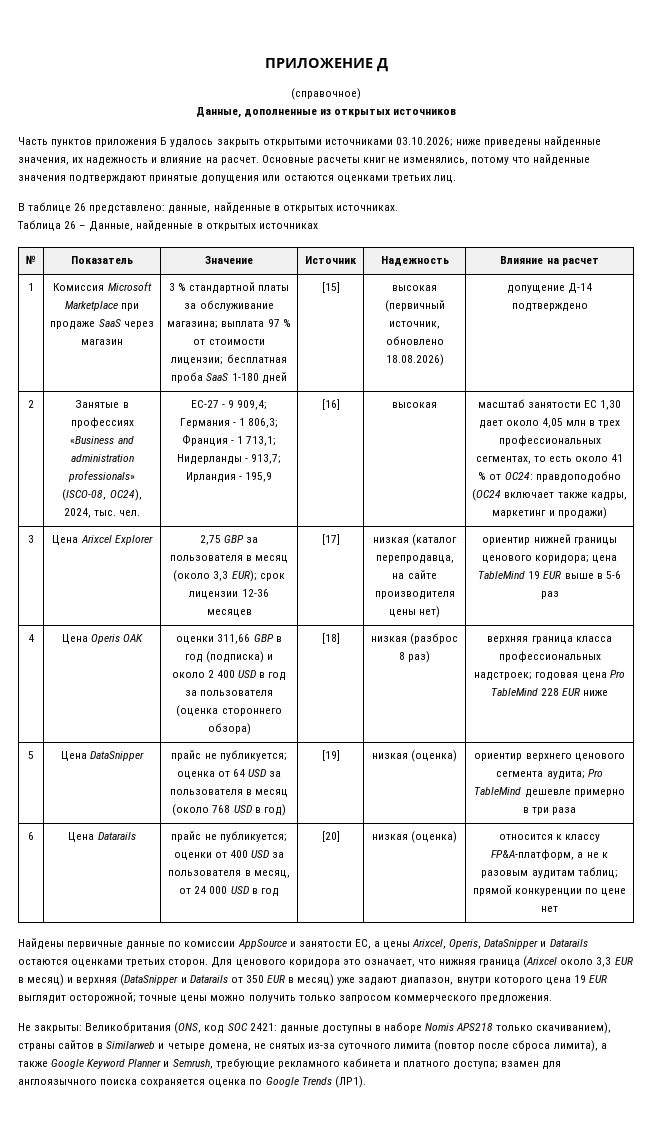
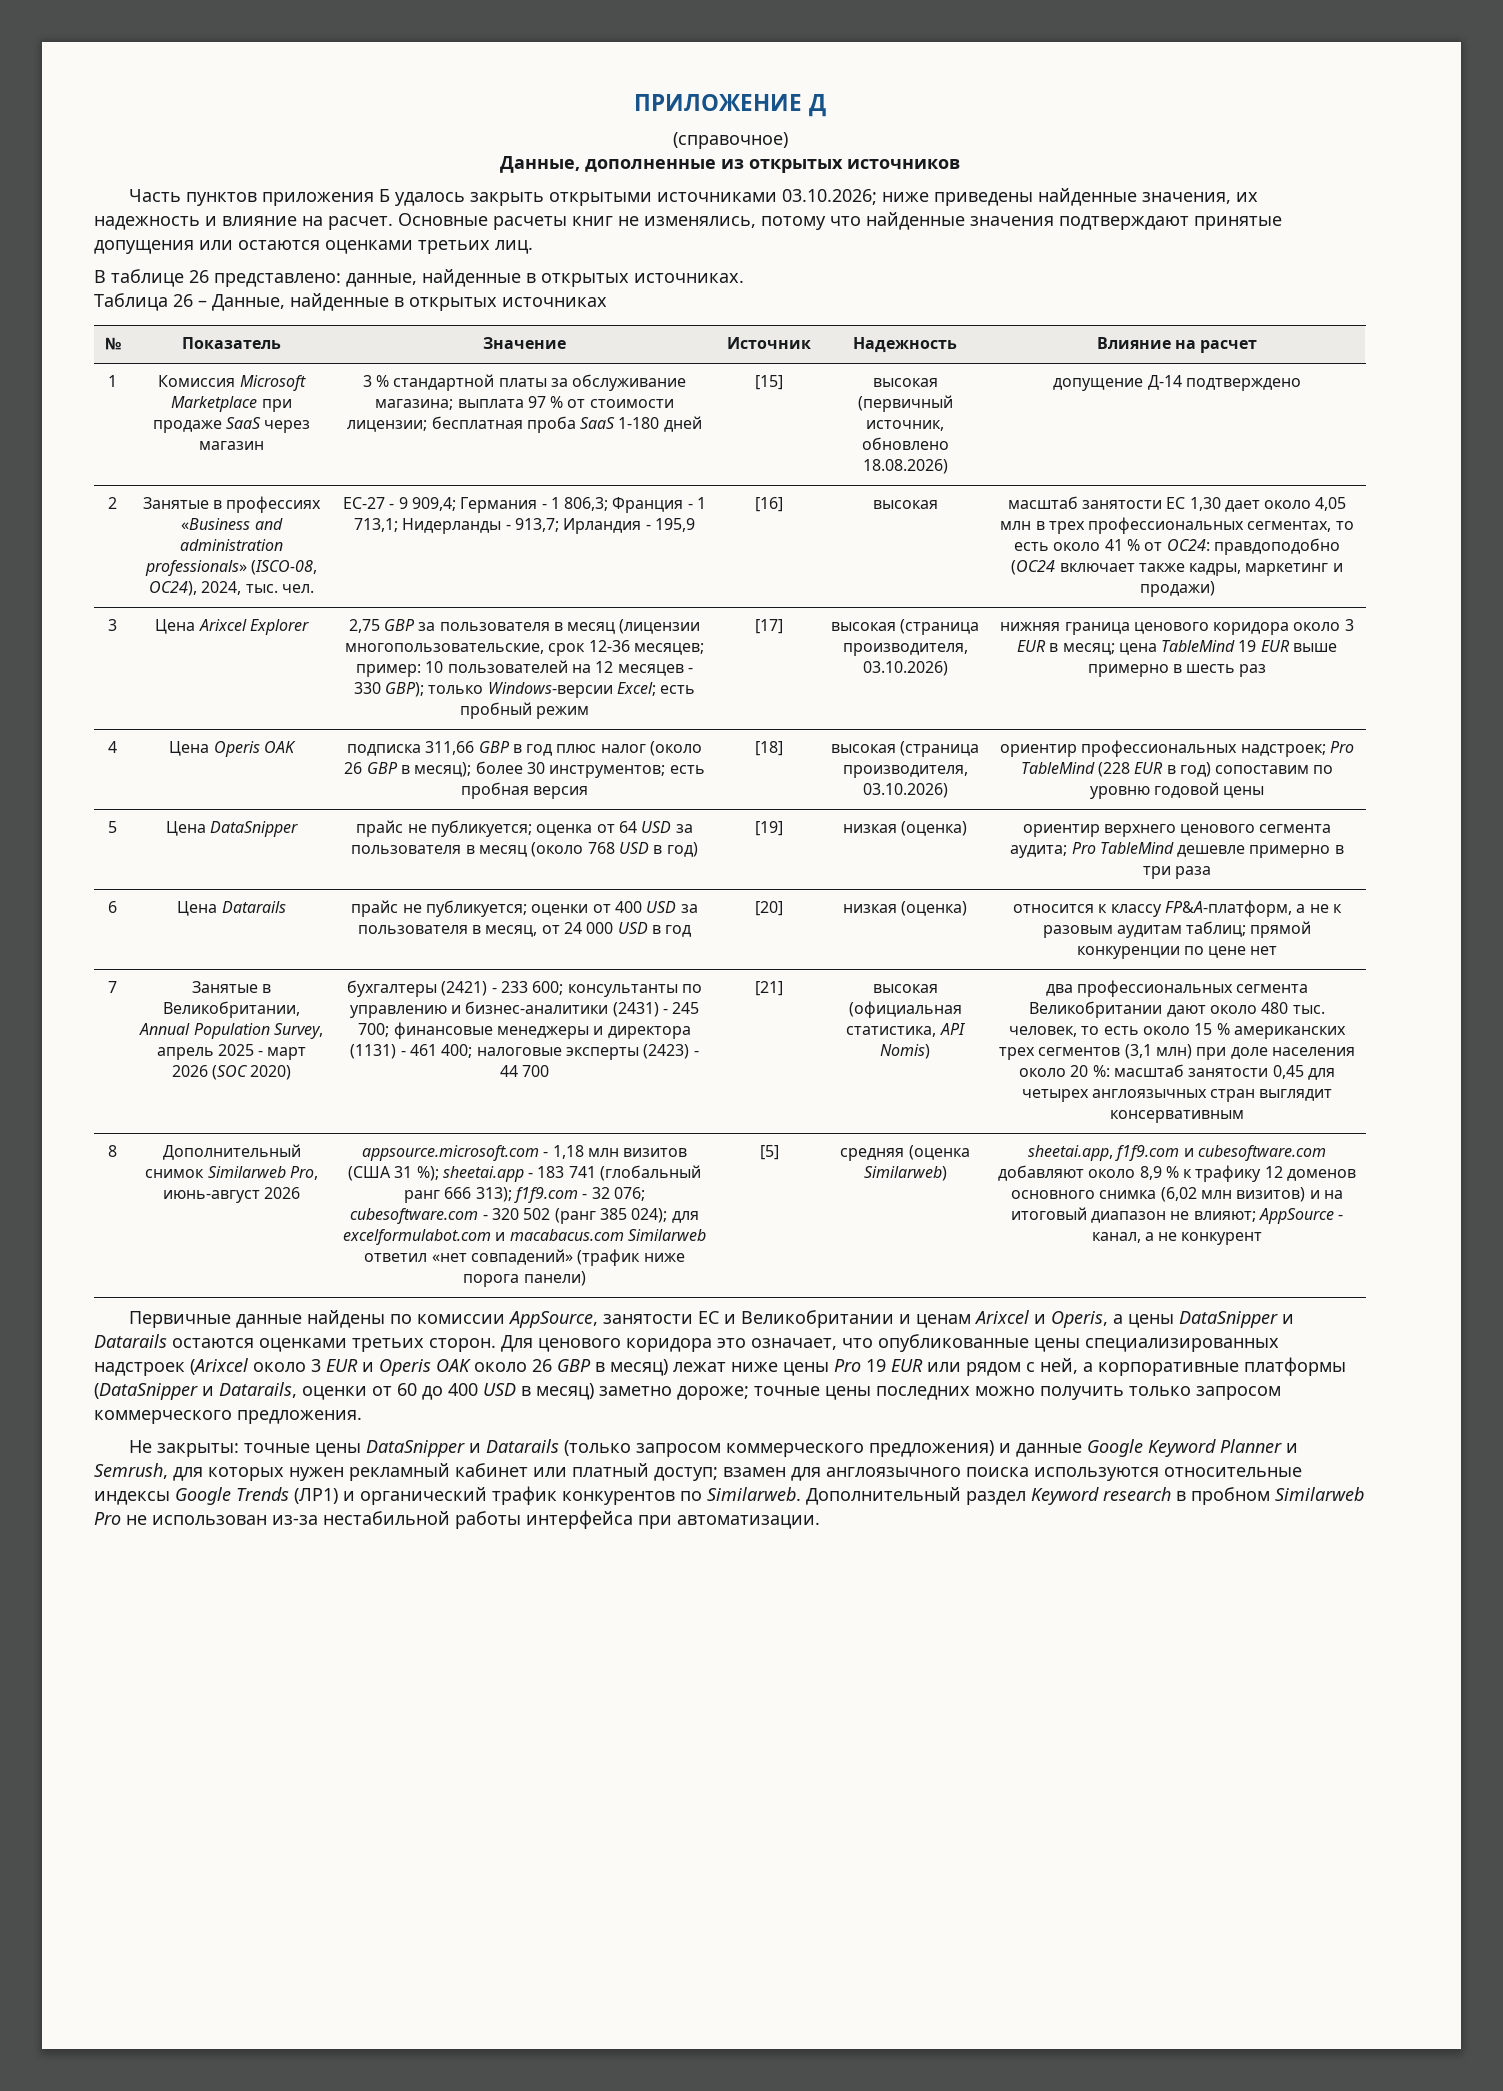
- 2,75 GBP за пользователя в месяц (около 3,3 EUR); срок лицензии 12-36 месяцев | [17] | низкая (каталог перепродавца, на сайте производителя цены нет) | ориентир нижней границы ценового коридора; цена TableMind 19 EUR выше в 5-6 раз
+ 2,75 GBP за пользователя в месяц (лицензии многопользовательские, срок 12-36 месяцев; пример: 10 пользователей на 12 месяцев - 330 GBP); только Windows-версии Excel; есть пробный режим | [17] | высокая (страница производителя, 03.10.2026) | нижняя граница ценового коридора около 3 EUR в месяц; цена TableMind 19 EUR выше примерно в шесть раз
- оценки 311,66 GBP в год (подписка) и около 2 400 USD в год за пользователя (оценка стороннего обзора) | [18] | низкая (разброс 8 раз) | верхняя граница класса профессиональных надстроек; годовая цена Pro TableMind 228 EUR ниже
+ подписка 311,66 GBP в год плюс налог (около 26 GBP в месяц); более 30 инструментов; есть пробная версия | [18] | высокая (страница производителя, 03.10.2026) | ориентир профессиональных надстроек; Pro TableMind (228 EUR в год) сопоставим по уровню годовой цены
- Найдены первичные данные по комиссии AppSource и занятости ЕС, а цены Arixcel, Operis, DataSnipper и Datarails остаются оценками третьих сторон.
+ 7 | Занятые в Великобритании, Annual Population Survey, апрель 2025 - март 2026 (SOC 2020) | бухгалтеры (2421) - 233 600; консультанты по управлению и бизнес-аналитики (2431) - 245 700; финансовые менеджеры и директора (1131) - 461 400; налоговые эксперты (2423) - 44 700 | [21] | высокая (официальная статистика, API Nomis) | два профессиональных сегмента Великобритании дают около 480 тыс. человек, то есть около 15 % американских трех сегментов (3,1 млн) при доле населения около 20 %: масштаб занятости 0,45 для четырех англоязычных стран выглядит консервативным
+ 8 | Дополнительный снимок Similarweb Pro, июнь-август 2026 | appsource.microsoft.com - 1,18 млн визитов (США 31 %); sheetai.app - 183 741 (глобальный ранг 666 313); f1f9.com - 32 076; cubesoftware.com - 320 502 (ранг 385 024); для excelformulabot.com и macabacus.com Similarweb ответил «нет совпадений» (трафик ниже порога панели) | [5] | средняя (оценка Similarweb) | sheetai.app, f1f9.com и cubesoftware.com добавляют около 8,9 % к трафику 12 доменов основного снимка (6,02 млн визитов) и на итоговый диапазон не влияют; AppSource - канал, а не конкурент
+ Первичные данные найдены по комиссии AppSource, занятости ЕС и Великобритании и ценам Arixcel и Operis, а цены DataSnipper и Datarails остаются оценками третьих сторон.
- Для ценового коридора это означает, что нижняя граница (Arixcel около 3,3 EUR в месяц) и верхняя (DataSnipper и Datarails от 350 EUR в месяц) уже задают диапазон, внутри которого цена 19 EUR выглядит осторожной; точные цены можно получить только запросом коммерческого предложения.
+ Для ценового коридора это означает, что опубликованные цены специализированных надстроек (Arixcel около 3 EUR и Operis OAK около 26 GBP в месяц) лежат ниже цены Pro 19 EUR или рядом с ней, а корпоративные платформы (DataSnipper и Datarails, оценки от 60 до 400 USD в месяц) заметно дороже; точные цены последних можно получить только запросом коммерческого предложения.
- Не закрыты: Великобритания (ONS, код SOC 2421: данные доступны в наборе Nomis APS218 только скачиванием), страны сайтов в Similarweb и четыре домена, не снятых из-за суточного лимита (повтор после сброса лимита), а также Google Keyword Planner и Semrush, требующие рекламного кабинета и платного доступа; взамен для англоязычного поиска сохраняется оценка по Google Trends (ЛР1).
+ Не закрыты: точные цены DataSnipper и Datarails (только запросом коммерческого предложения) и данные Google Keyword Planner и Semrush, для которых нужен рекламный кабинет или платный доступ; взамен для англоязычного поиска используются относительные индексы Google Trends (ЛР1) и органический трафик конкурентов по Similarweb. Дополнительный раздел Keyword research в пробном Similarweb Pro не использован из-за нестабильной работы интерфейса при автоматизации.

